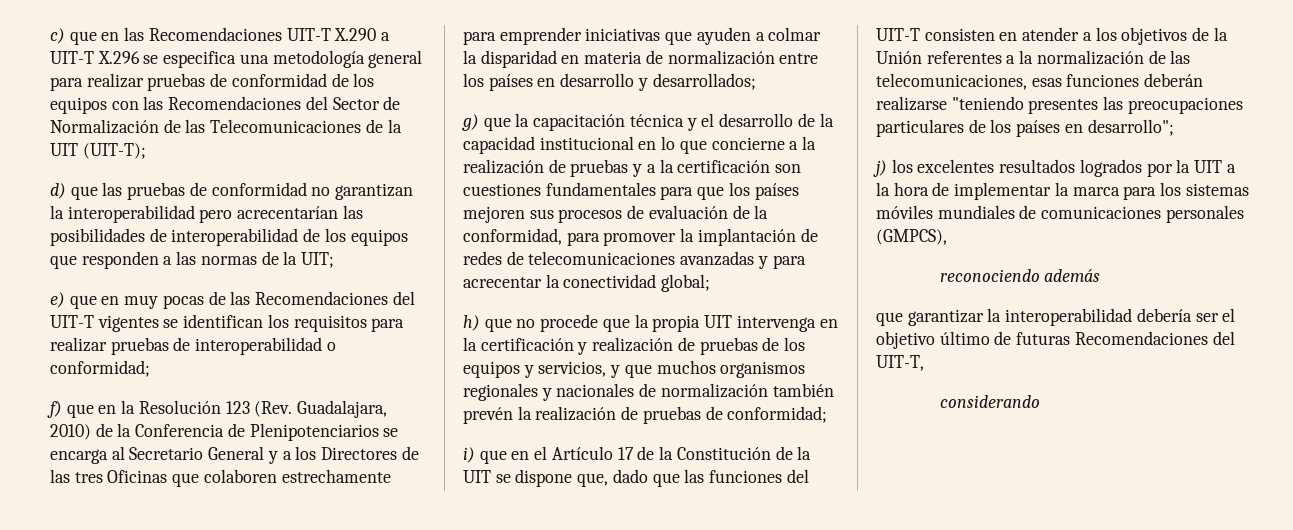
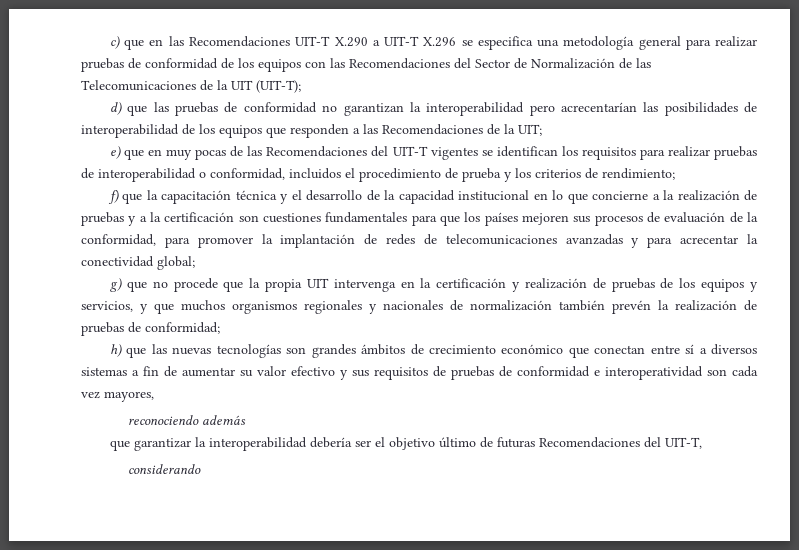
- d) que las pruebas de conformidad no garantizan la interoperabilidad pero acrecentarían las posibilidades de interoperabilidad de los equipos que responden a las normas de la UIT;
+ d) que las pruebas de conformidad no garantizan la interoperabilidad pero acrecentarían las posibilidades de interoperabilidad de los equipos que responden a las Recomendaciones de la UIT;
- e) que en muy pocas de las Recomendaciones del UIT-T vigentes se identifican los requisitos para realizar pruebas de interoperabilidad o conformidad;
- f) que en la Resolución 123 (Rev. Guadalajara, 2010) de la Conferencia de Plenipotenciarios se encarga al Secretario General y a los Directores de las tres Oficinas que colaboren estrechamente para emprender iniciativas que ayuden a colmar la disparidad en materia de normalización entre los países en desarrollo y desarrollados;
- g) que la capacitación técnica y el desarrollo de la capacidad institucional en lo que concierne a la realización de pruebas y a la certificación son cuestiones fundamentales para que los países mejoren sus procesos de evaluación de la conformidad, para promover la implantación de redes de telecomunicaciones avanzadas y para acrecentar la conectividad global;
+ e) que en muy pocas de las Recomendaciones del UIT-T vigentes se identifican los requisitos para realizar pruebas de interoperabilidad o conformidad, incluidos el procedimiento de prueba y los criterios de rendimiento;
+ f) que la capacitación técnica y el desarrollo de la capacidad institucional en lo que concierne a la realización de pruebas y a la certificación son cuestiones fundamentales para que los países mejoren sus procesos de evaluación de la conformidad, para promover la implantación de redes de telecomunicaciones avanzadas y para acrecentar la conectividad global;
- h) que no procede que la propia UIT intervenga en la certificación y realización de pruebas de los equipos y servicios, y que muchos organismos regionales y nacionales de normalización también prevén la realización de pruebas de conformidad;
+ g) que no procede que la propia UIT intervenga en la certificación y realización de pruebas de los equipos y servicios, y que muchos organismos regionales y nacionales de normalización también prevén la realización de pruebas de conformidad;
- i) que en el Artículo 17 de la Constitución de la UIT se dispone que, dado que las funciones del UIT-T consisten en atender a los objetivos de la Unión referentes a la normalización de las telecomunicaciones, esas funciones deberán realizarse "teniendo presentes las preocupaciones particulares de los países en desarrollo";
- j) los excelentes resultados logrados por la UIT a la hora de implementar la marca para los sistemas móviles mundiales de comunicaciones personales (GMPCS),
+ h) que las nuevas tecnologías son grandes ámbitos de crecimiento económico que conectan entre sí a diversos sistemas a fin de aumentar su valor efectivo y sus requisitos de pruebas de conformidad e interoperatividad son cada vez mayores,

